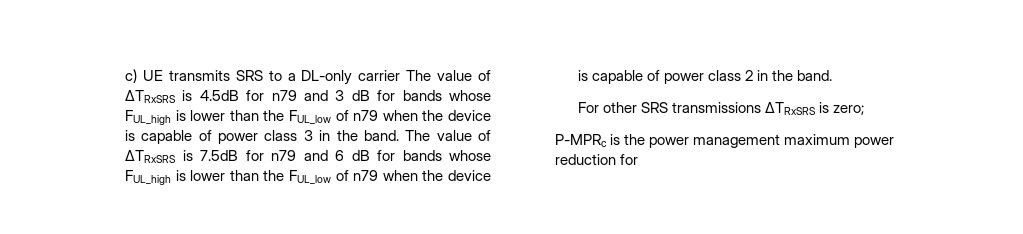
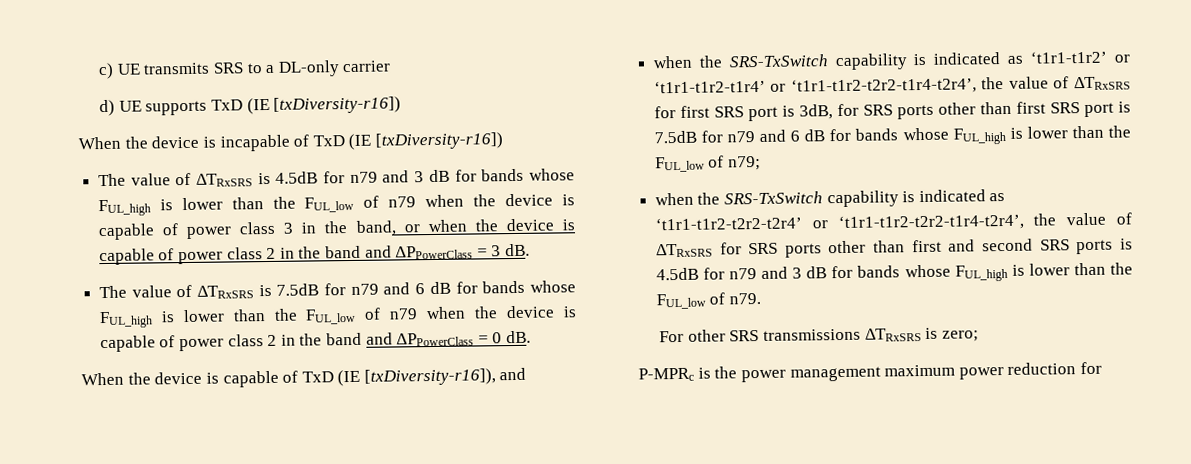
- c) UE transmits SRS to a DL-only carrier The value of ∆TRxSRS is 4.5dB for n79 and 3 dB for bands whose FUL_high is lower than the FUL_low of n79 when the device is capable of power class 3 in the band. The value of ∆TRxSRS is 7.5dB for n79 and 6 dB for bands whose FUL_high is lower than the FUL_low of n79 when the device is capable of power class 2 in the band.
+ c) UE transmits SRS to a DL-only carrier
+ d) UE supports TxD (IE [txDiversity-r16])
+ When the device is incapable of TxD (IE [txDiversity-r16])
+ The value of ∆TRxSRS is 4.5dB for n79 and 3 dB for bands whose FUL_high is lower than the FUL_low of n79 when the device is capable of power class 3 in the band, or when the device is capable of power class 2 in the band and ΔPPowerClass = 3 dB.
+ The value of ∆TRxSRS is 7.5dB for n79 and 6 dB for bands whose FUL_high is lower than the FUL_low of n79 when the device is capable of power class 2 in the band and ΔPPowerClass = 0 dB.
+ When the device is capable of TxD (IE [txDiversity-r16]), and
+ when the SRS-TxSwitch capability is indicated as ‘t1r1-t1r2’ or ‘t1r1-t1r2-t1r4’ or ‘t1r1-t1r2-t2r2-t1r4-t2r4’, the value of ∆TRxSRS for first SRS port is 3dB, for SRS ports other than first SRS port is 7.5dB for n79 and 6 dB for bands whose FUL_high is lower than the FUL_low of n79;
+ when the SRS-TxSwitch capability is indicated as ‘t1r1-t1r2-t2r2-t2r4’ or ‘t1r1-t1r2-t2r2-t1r4-t2r4’, the value of ∆TRxSRS for SRS ports other than first and second SRS ports is 4.5dB for n79 and 3 dB for bands whose FUL_high is lower than the FUL_low of n79.

